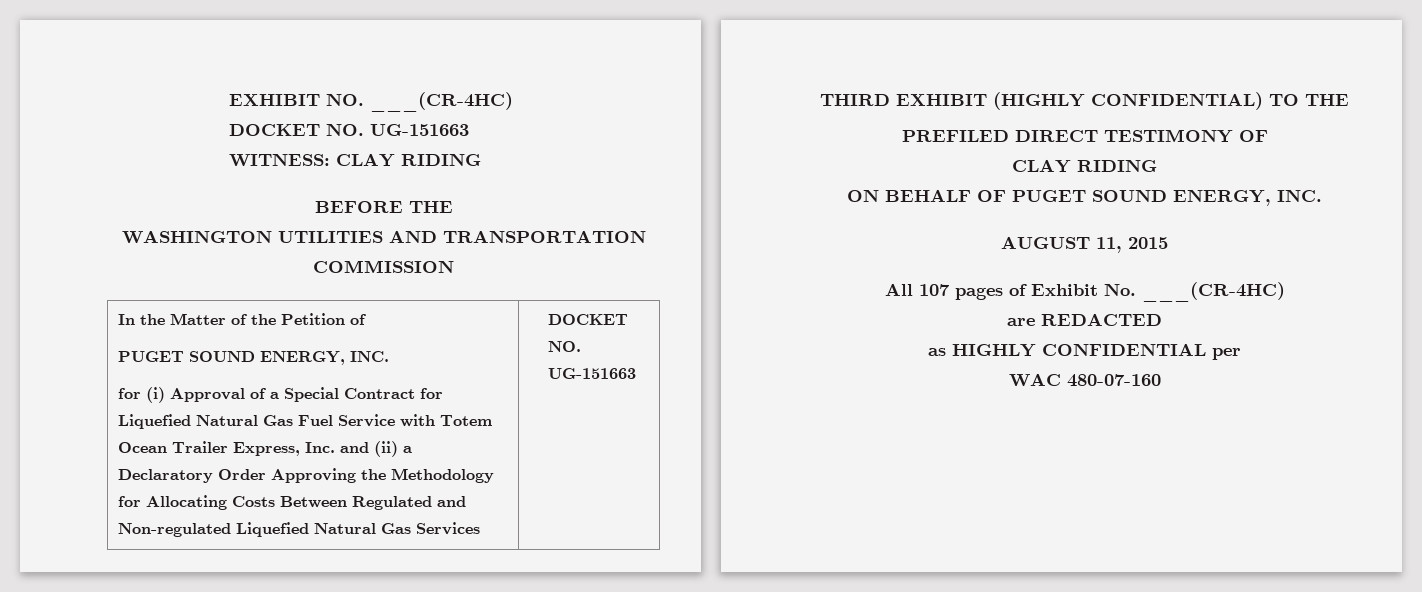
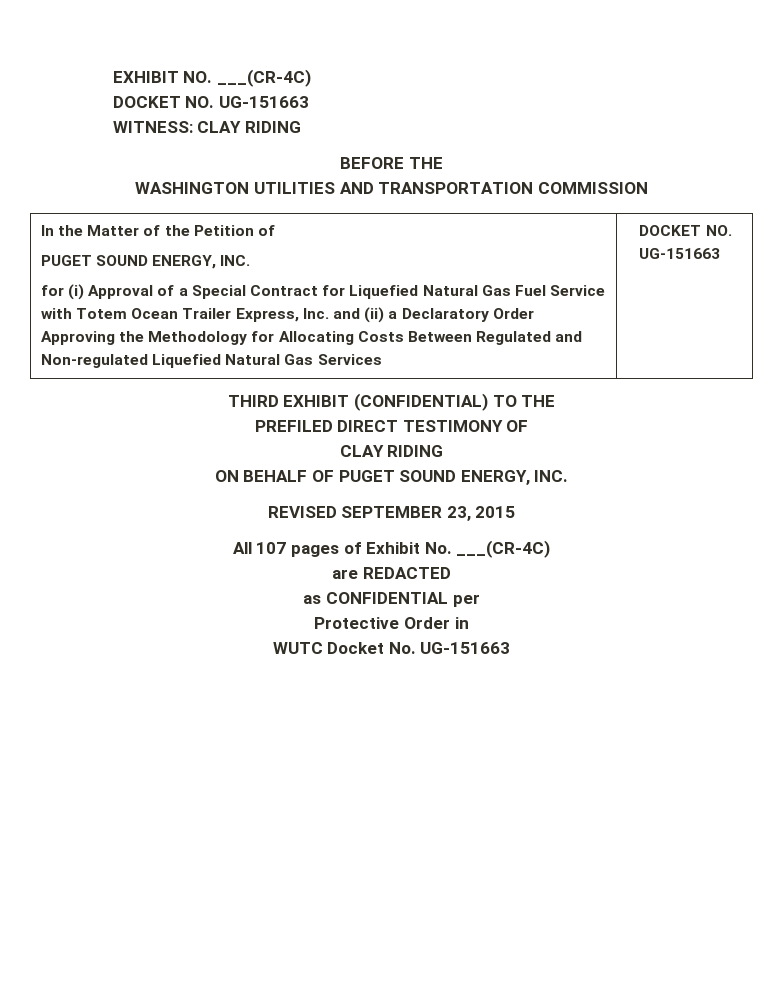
- EXHIBIT NO. ___(CR-4HC)
+ EXHIBIT NO. ___(CR-4C)
- THIRD EXHIBIT (HIGHLY CONFIDENTIAL) TO THE
+ THIRD EXHIBIT (CONFIDENTIAL) TO THE
- AUGUST 11, 2015
+ REVISED SEPTEMBER 23, 2015
- All 107 pages of Exhibit No. ___(CR-4HC)
+ All 107 pages of Exhibit No. ___(CR-4C)
- as HIGHLY CONFIDENTIAL per
+ as CONFIDENTIAL per
- WAC 480-07-160
+ Protective Order in
+ WUTC Docket No. UG-151663

